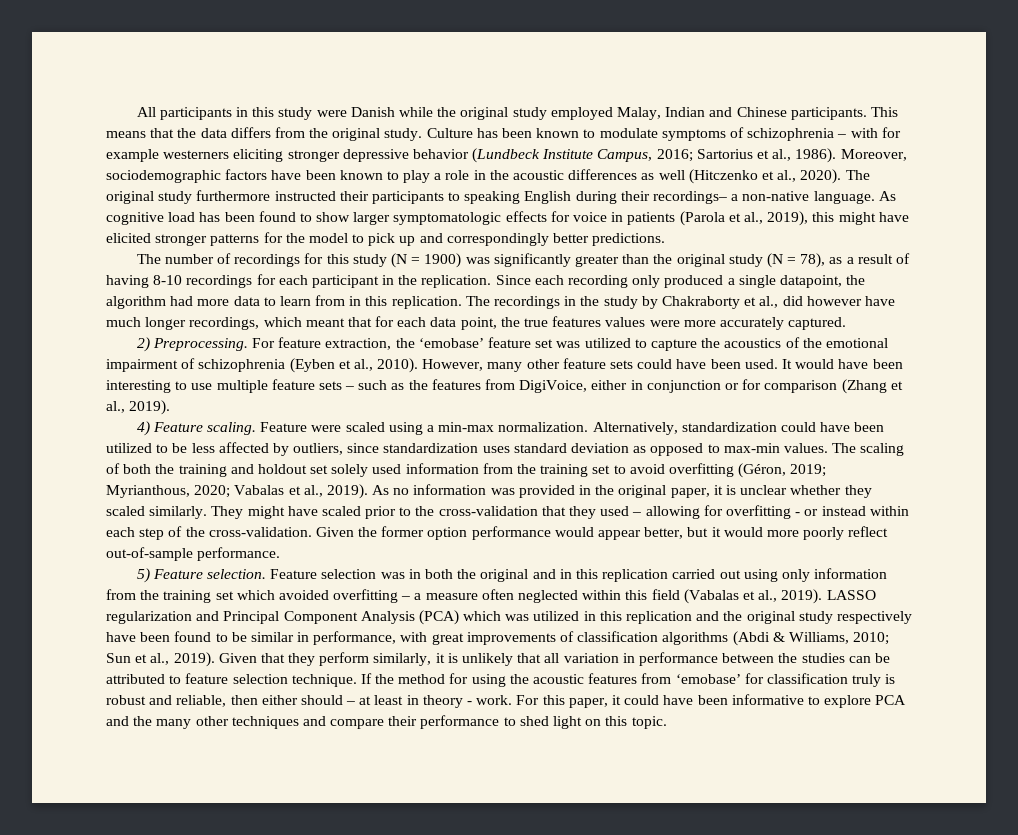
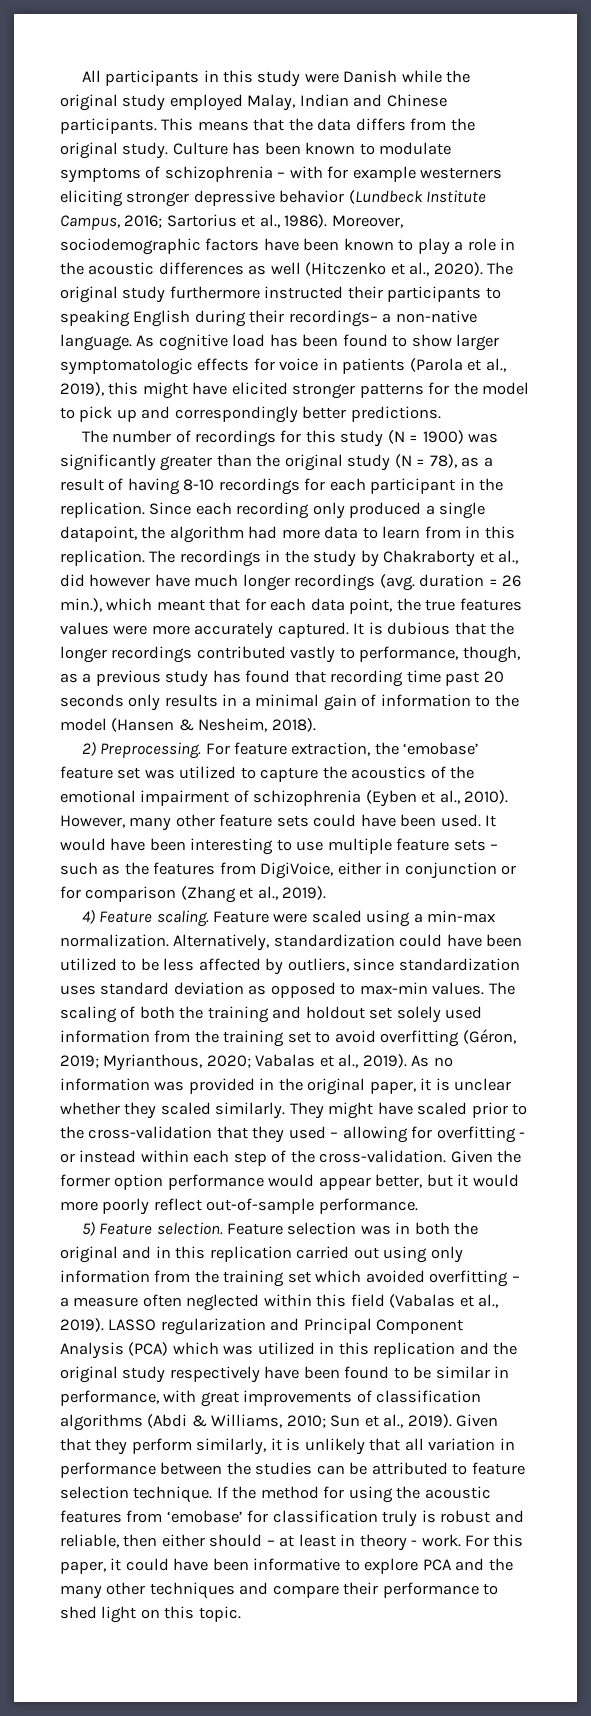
- The recordings in the study by Chakraborty et al., did however have much longer recordings, which meant that for each data point, the true features values were more accurately captured.
+ The recordings in the study by Chakraborty et al., did however have much longer recordings (avg. duration = 26 min.), which meant that for each data point, the true features values were more accurately captured. It is dubious that the longer recordings contributed vastly to performance, though, as a previous study has found that recording time past 20 seconds only results in a minimal gain of information to the model (Hansen & Nesheim, 2018).

